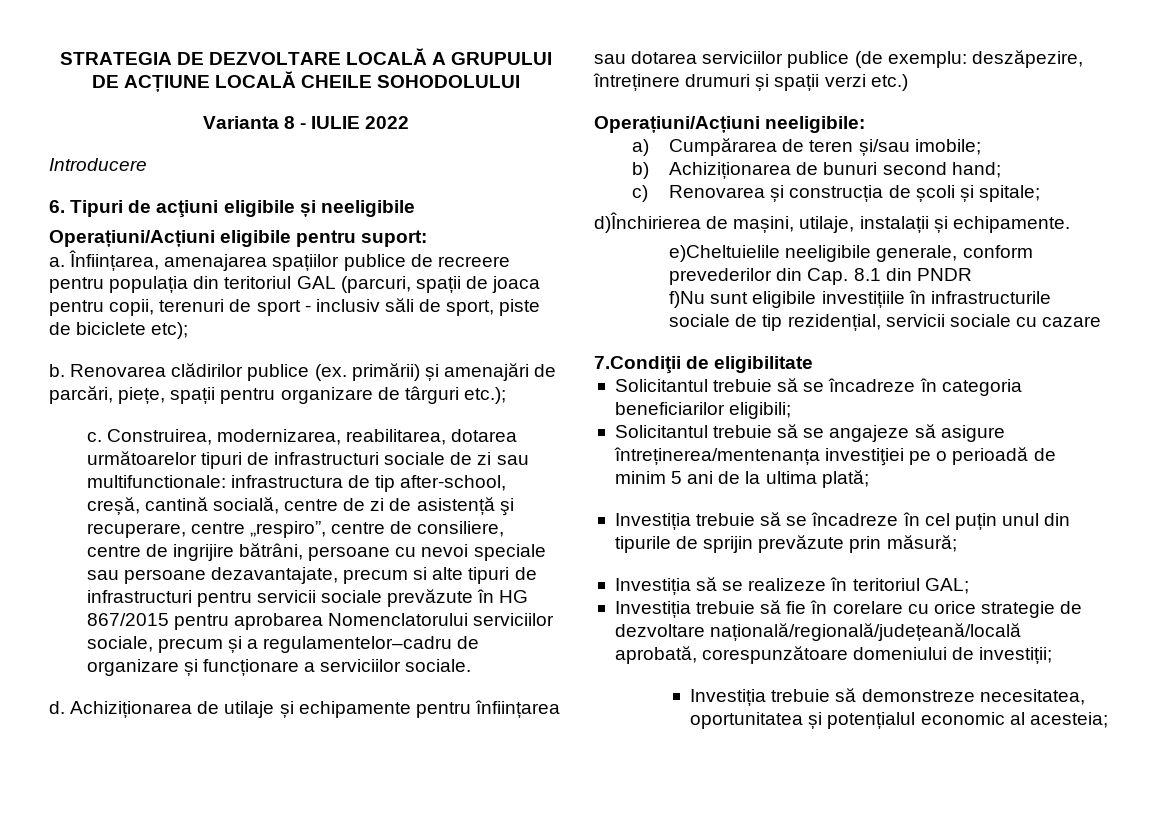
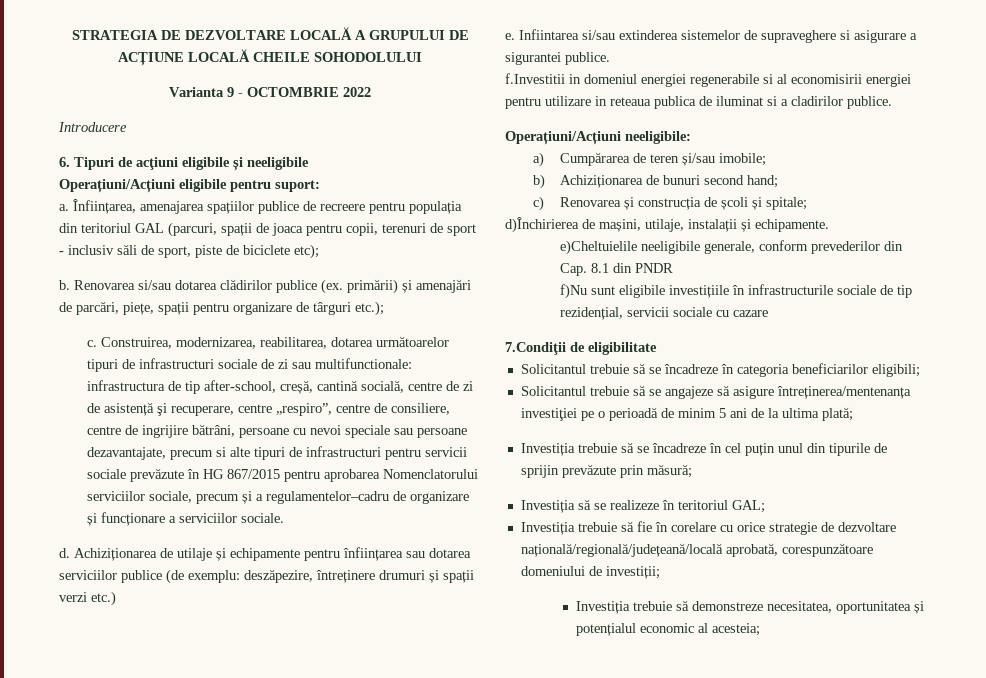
- Varianta 8 - IULIE 2022
+ Varianta 9 - OCTOMBRIE 2022
- Renovarea clădirilor publice (ex. primării) și amenajări de parcări, piețe, spații pentru organizare de târguri etc.);
+ Renovarea si/sau dotarea clădirilor publice (ex. primării) și amenajări de parcări, piețe, spații pentru organizare de târguri etc.);
+ e. Infiintarea si/sau extinderea sistemelor de supraveghere si asigurare a sigurantei publice.
+ f.Investitii in domeniul energiei regenerabile si al economisirii energiei pentru utilizare in reteaua publica de iluminat si a cladirilor publice.

